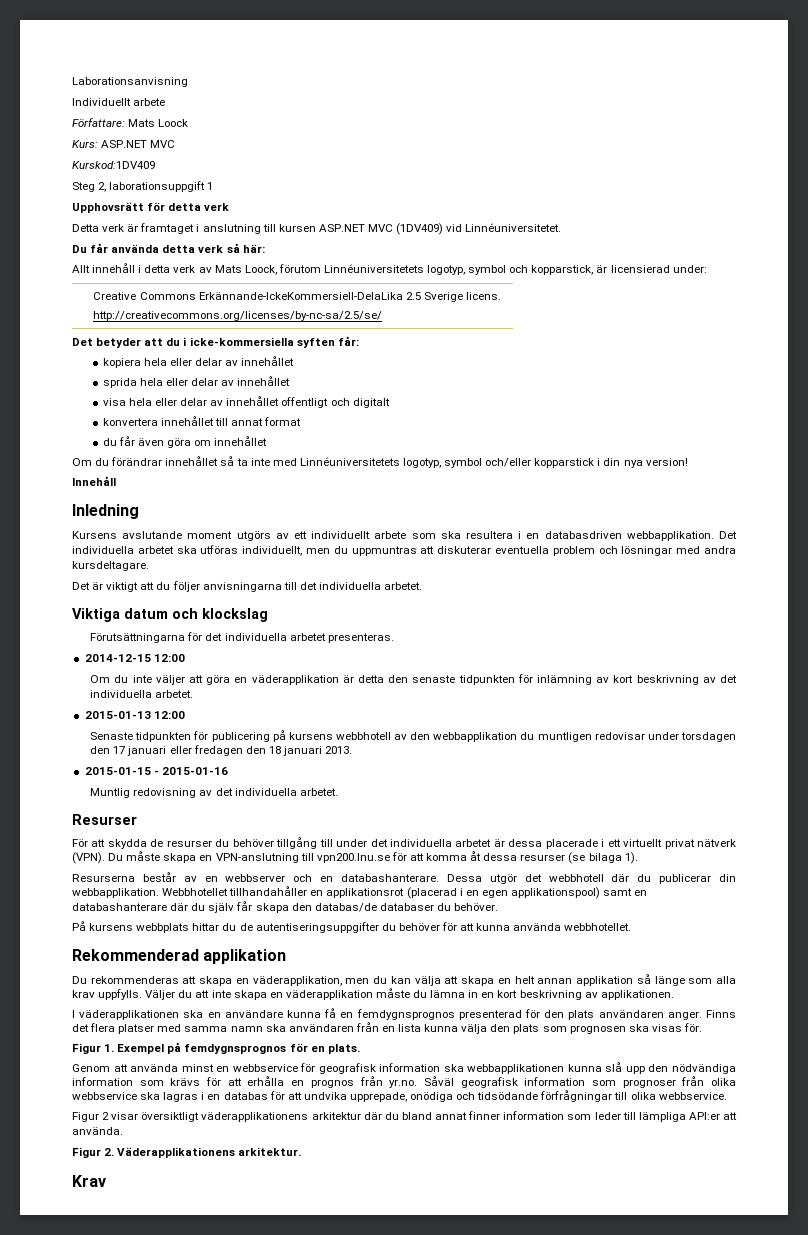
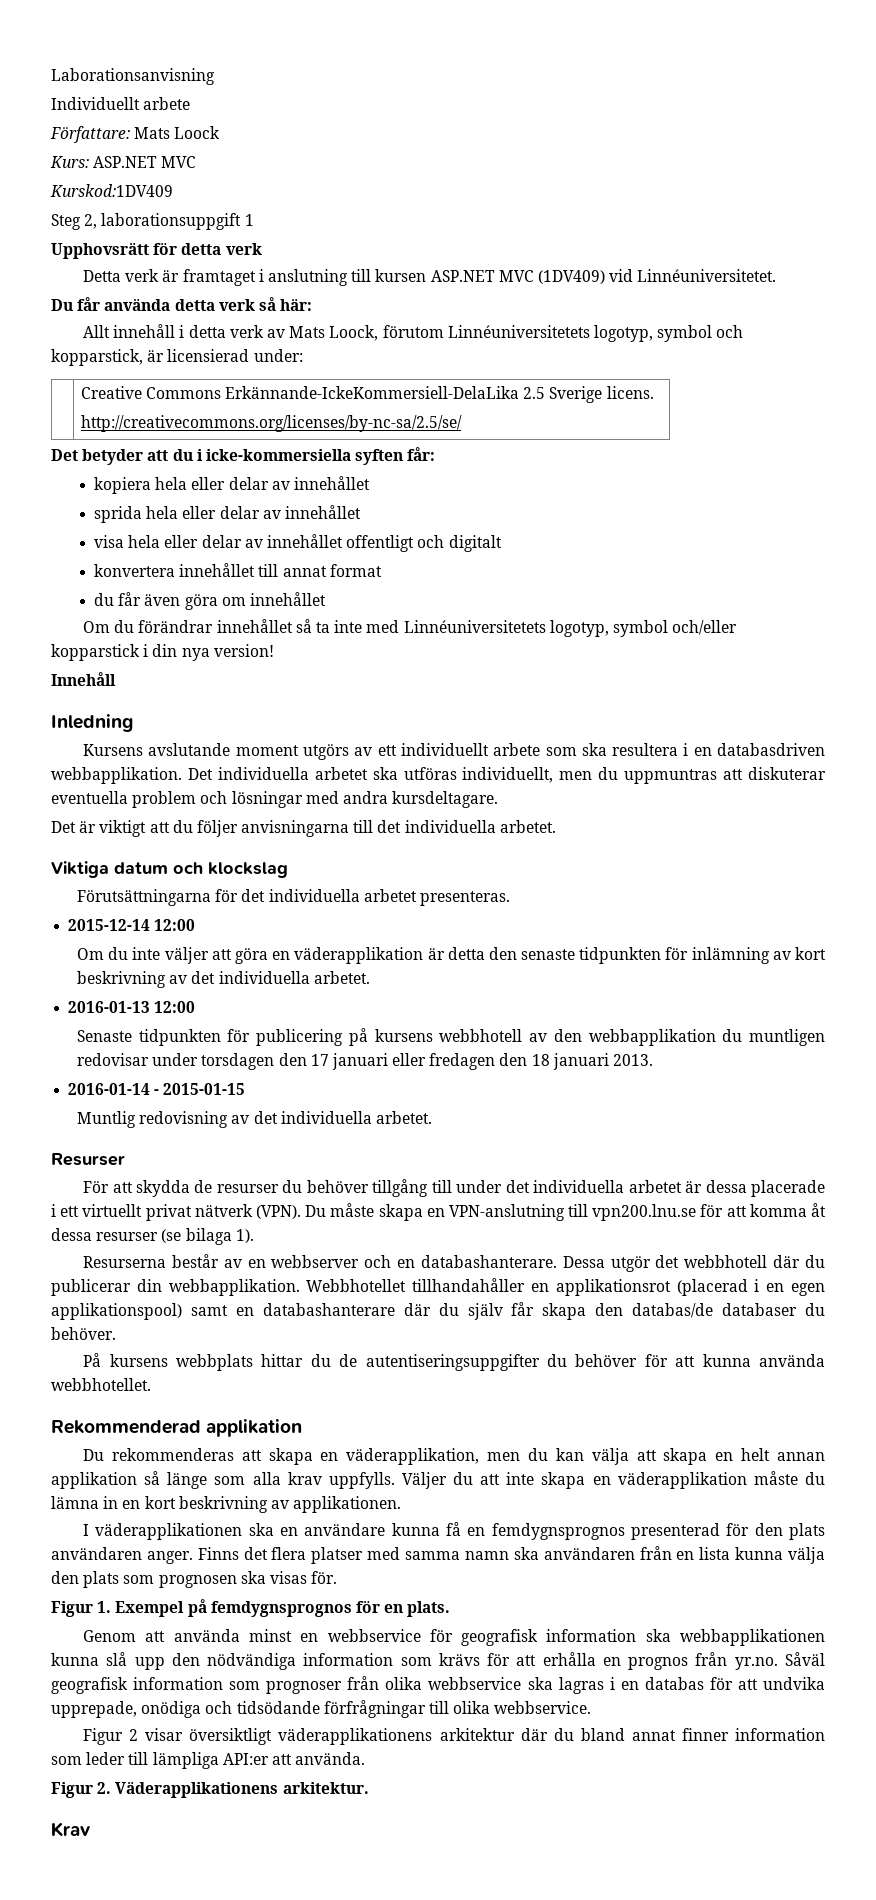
- 2014-12-15 12:00
+ 2015-12-14 12:00
- 2015-01-13 12:00
+ 2016-01-13 12:00
- 2015-01-15 - 2015-01-16
+ 2016-01-14 - 2015-01-15

